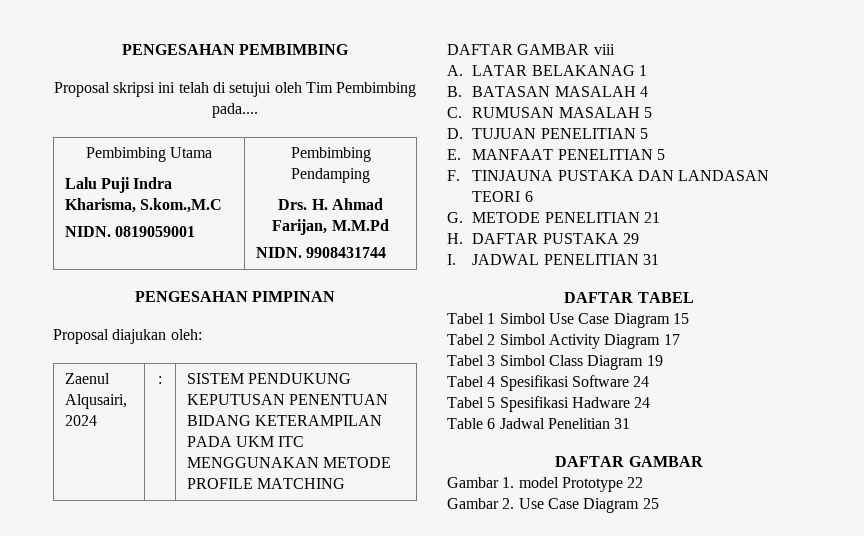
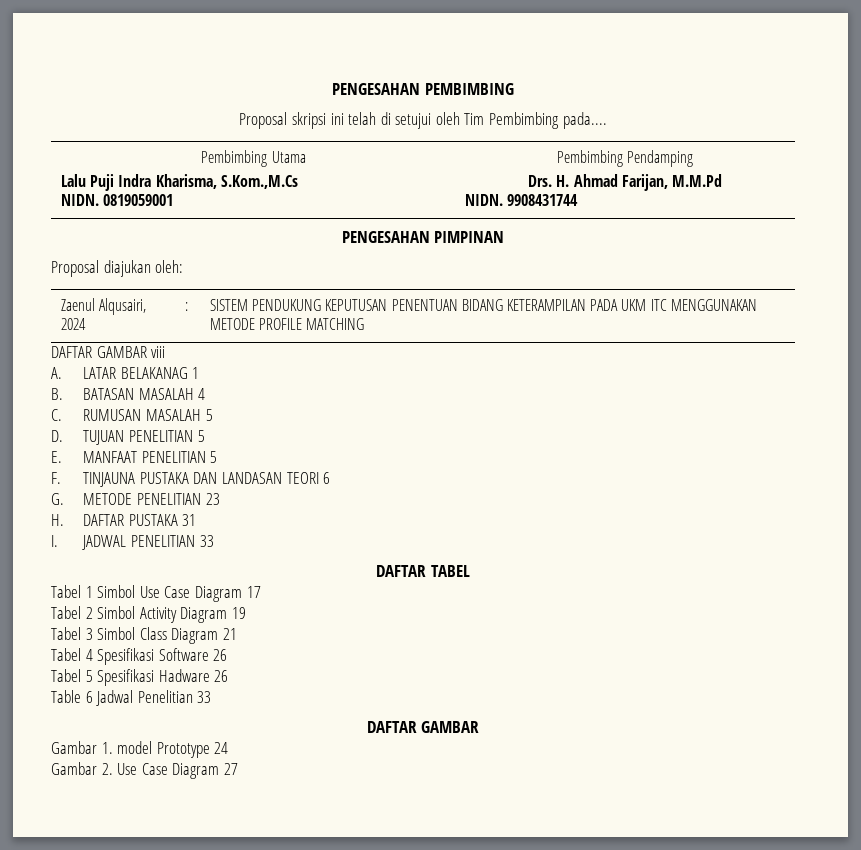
  Pembimbing Utama
- Lalu Puji Indra Kharisma, S.kom.,M.C
+ Lalu Puji Indra Kharisma, S.Kom.,M.Cs
- G. METODE PENELITIAN 21
+ G. METODE PENELITIAN 23
- H. DAFTAR PUSTAKA 29
+ H. DAFTAR PUSTAKA 31
- I. JADWAL PENELITIAN 31
+ I. JADWAL PENELITIAN 33
- Tabel 1 Simbol Use Case Diagram 15
+ Tabel 1 Simbol Use Case Diagram 17
- Tabel 2 Simbol Activity Diagram 17
+ Tabel 2 Simbol Activity Diagram 19
- Tabel 3 Simbol Class Diagram 19
+ Tabel 3 Simbol Class Diagram 21
- Tabel 4 Spesifikasi Software 24
+ Tabel 4 Spesifikasi Software 26
- Tabel 5 Spesifikasi Hadware 24
+ Tabel 5 Spesifikasi Hadware 26
- Table 6 Jadwal Penelitian 31
+ Table 6 Jadwal Penelitian 33
- Gambar 1. model Prototype 22
+ Gambar 1. model Prototype 24
- Gambar 2. Use Case Diagram 25
+ Gambar 2. Use Case Diagram 27

